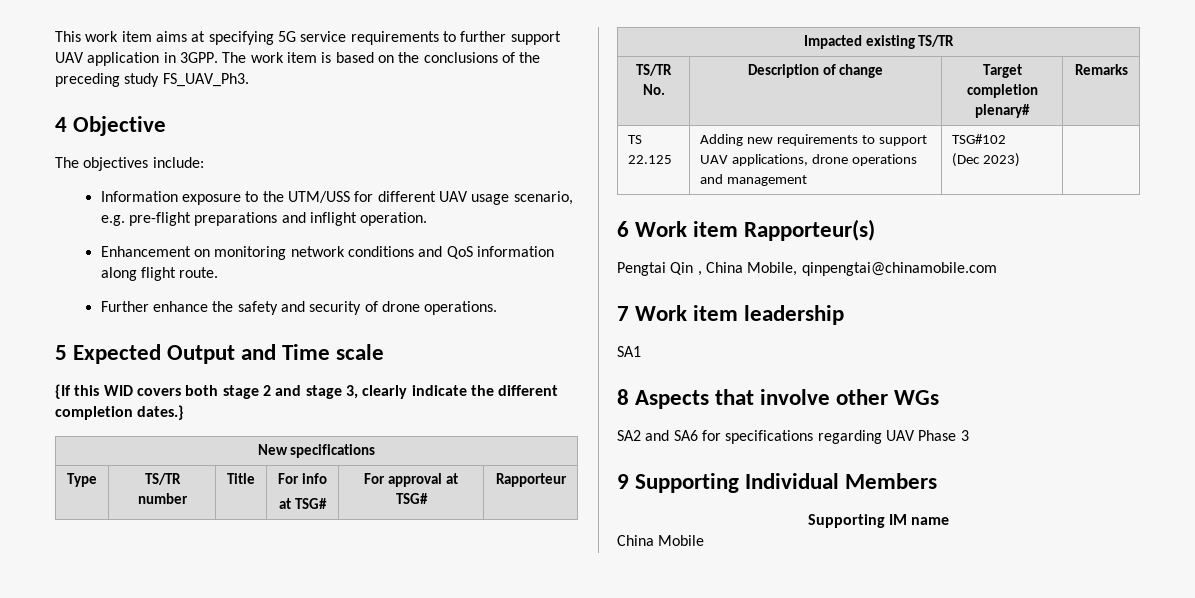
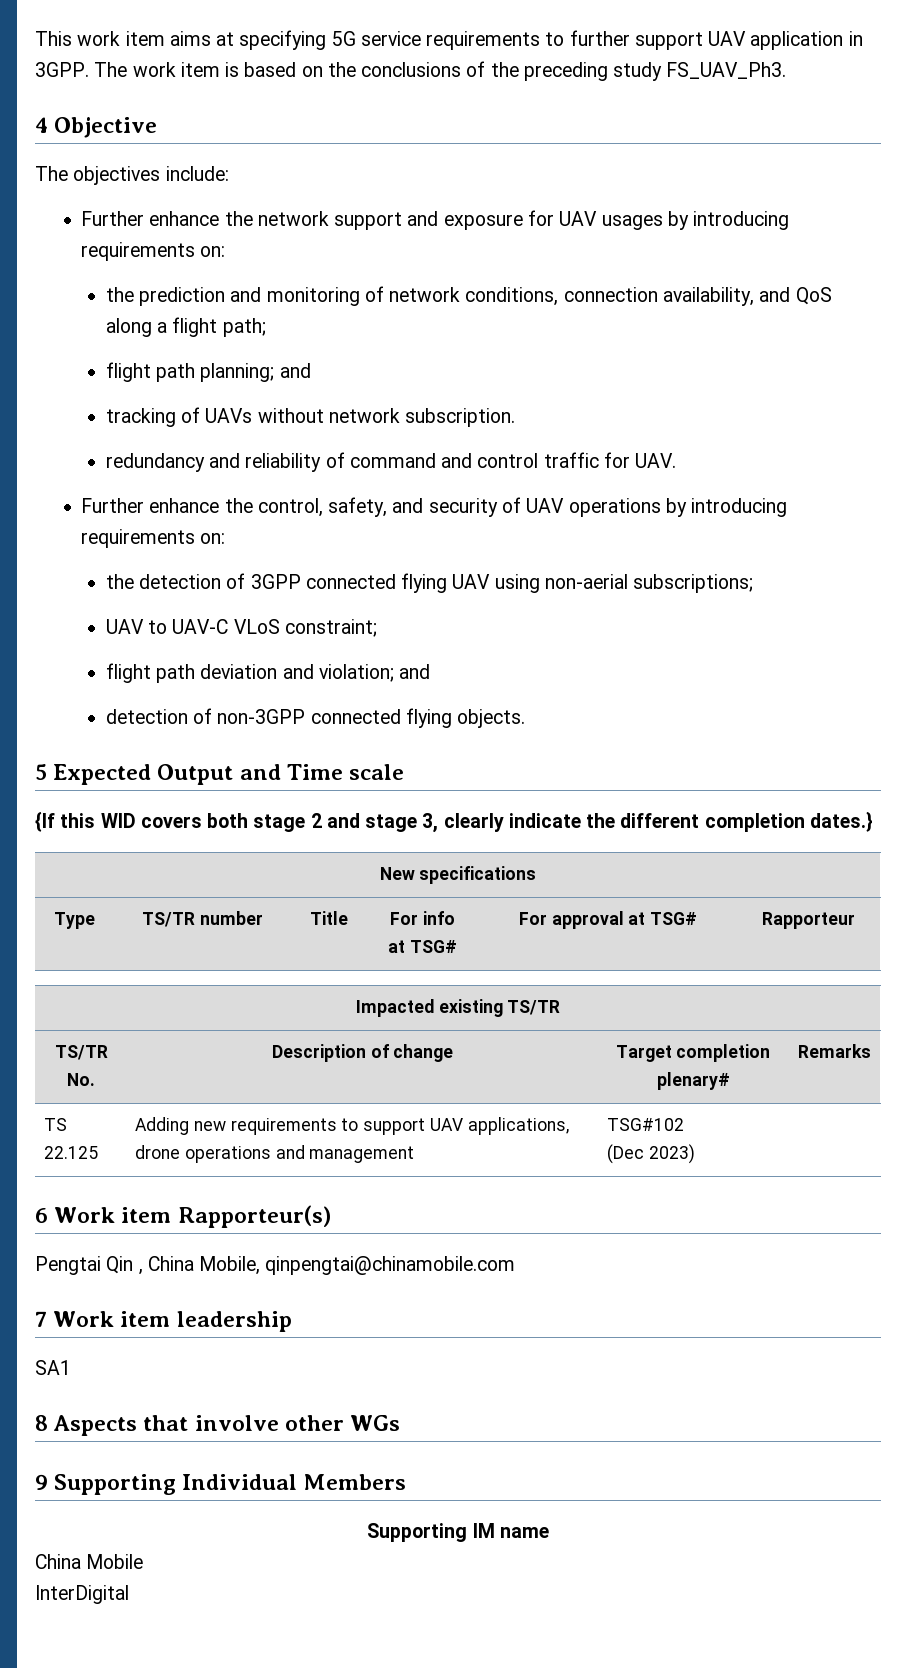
- Information exposure to the UTM/USS for different UAV usage scenario, e.g. pre-flight preparations and inflight operation.
- Enhancement on monitoring network conditions and QoS information along flight route.
- Further enhance the safety and security of drone operations.
+ Further enhance the network support and exposure for UAV usages by introducing requirements on:
+ the prediction and monitoring of network conditions, connection availability, and QoS along a flight path;
+ flight path planning; and
+ tracking of UAVs without network subscription.
+ redundancy and reliability of command and control traffic for UAV.
+ Further enhance the control, safety, and security of UAV operations by introducing requirements on:
+ the detection of 3GPP connected flying UAV using non-aerial subscriptions;
+ UAV to UAV-C VLoS constraint;
+ flight path deviation and violation; and
+ detection of non-3GPP connected flying objects.
- SA2 and SA6 for specifications regarding UAV Phase 3
+ InterDigital

